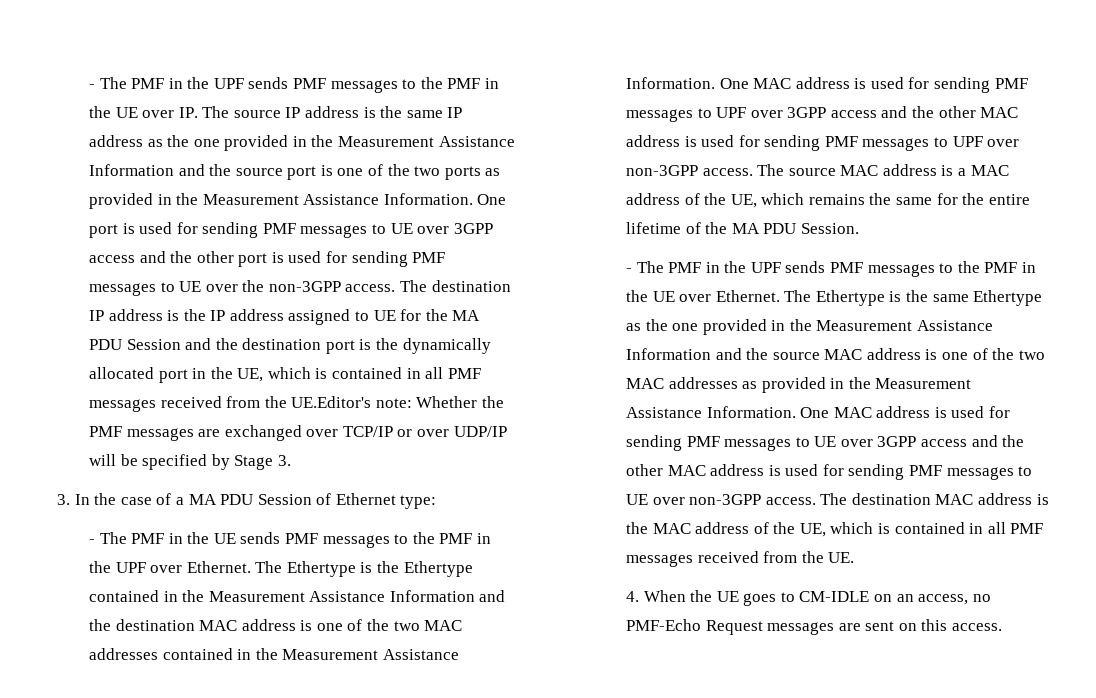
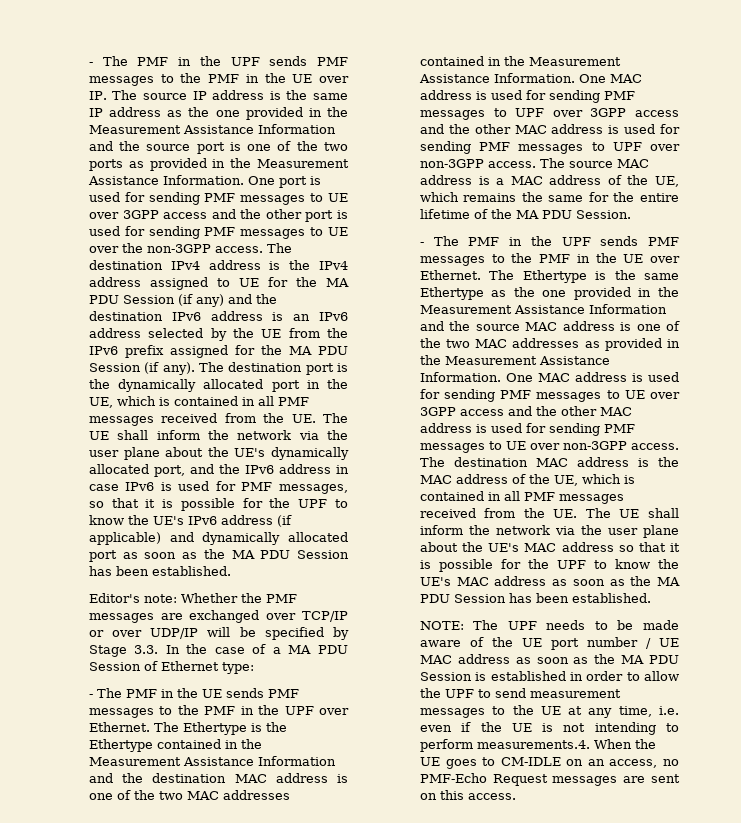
- The destination IP address is the IP address assigned to UE for the MA PDU Session and the destination port is the dynamically allocated port in the UE, which is contained in all PMF messages received from the UE.Editor's note: Whether the PMF messages are exchanged over TCP/IP or over UDP/IP will be specified by Stage 3.
- 3. In the case of a MA PDU Session of Ethernet type:
+ The destination IPv4 address is the IPv4 address assigned to UE for the MA PDU Session (if any) and the destination IPv6 address is an IPv6 address selected by the UE from the IPv6 prefix assigned for the MA PDU Session (if any). The destination port is the dynamically allocated port in the UE, which is contained in all PMF messages received from the UE. The UE shall inform the network via the user plane about the UE's dynamically allocated port, and the IPv6 address in case IPv6 is used for PMF messages, so that it is possible for the UPF to know the UE's IPv6 address (if applicable) and dynamically allocated port as soon as the MA PDU Session has been established.
+ Editor's note: Whether the PMF messages are exchanged over TCP/IP or over UDP/IP will be specified by Stage 3.3. In the case of a MA PDU Session of Ethernet type:
- The destination MAC address is the MAC address of the UE, which is contained in all PMF messages received from the UE.
- 4. When the UE goes to CM-IDLE on an access, no PMF-Echo Request messages are sent on this access.
+ The destination MAC address is the MAC address of the UE, which is contained in all PMF messages received from the UE. The UE shall inform the network via the user plane about the UE's MAC address so that it is possible for the UPF to know the UE's MAC address as soon as the MA PDU Session has been established.
+ NOTE: The UPF needs to be made aware of the UE port number / UE MAC address as soon as the MA PDU Session is established in order to allow the UPF to send measurement messages to the UE at any time, i.e. even if the UE is not intending to perform measurements.4. When the UE goes to CM-IDLE on an access, no PMF-Echo Request messages are sent on this access.

